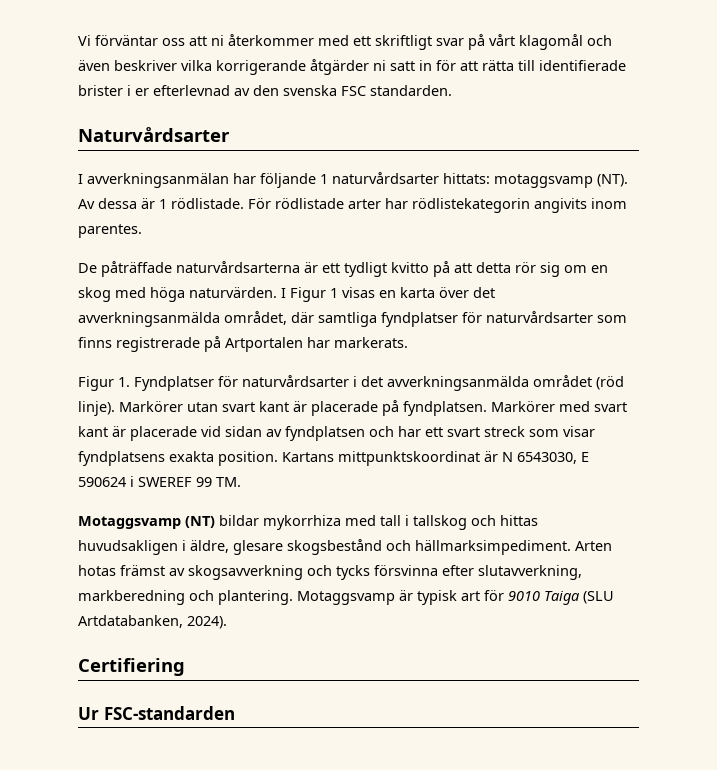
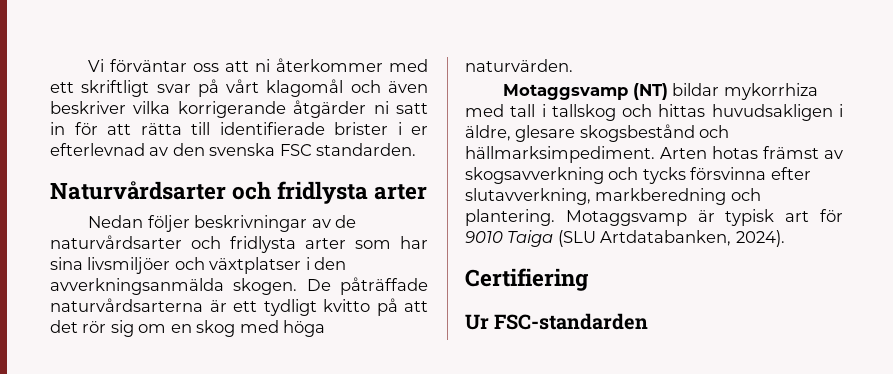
- Naturvårdsarter
- I avverkningsanmälan har följande 1 naturvårdsarter hittats: motaggsvamp (NT). Av dessa är 1 rödlistade. För rödlistade arter har rödlistekategorin angivits inom parentes.
- De påträffade naturvårdsarterna är ett tydligt kvitto på att detta rör sig om en skog med höga naturvärden. I Figur 1 visas en karta över det avverkningsanmälda området, där samtliga fyndplatser för naturvårdsarter som finns registrerade på Artportalen har markerats.
- Figur 1. Fyndplatser för naturvårdsarter i det avverkningsanmälda området (röd linje). Markörer utan svart kant är placerade på fyndplatsen. Markörer med svart kant är placerade vid sidan av fyndplatsen och har ett svart streck som visar fyndplatsens exakta position. Kartans mittpunktskoordinat är N 6543030, E 590624 i SWEREF 99 TM.
+ Naturvårdsarter och fridlysta arter
+ Nedan följer beskrivningar av de naturvårdsarter och fridlysta arter som har sina livsmiljöer och växtplatser i den avverkningsanmälda skogen. De påträffade naturvårdsarterna är ett tydligt kvitto på att det rör sig om en skog med höga naturvärden.

